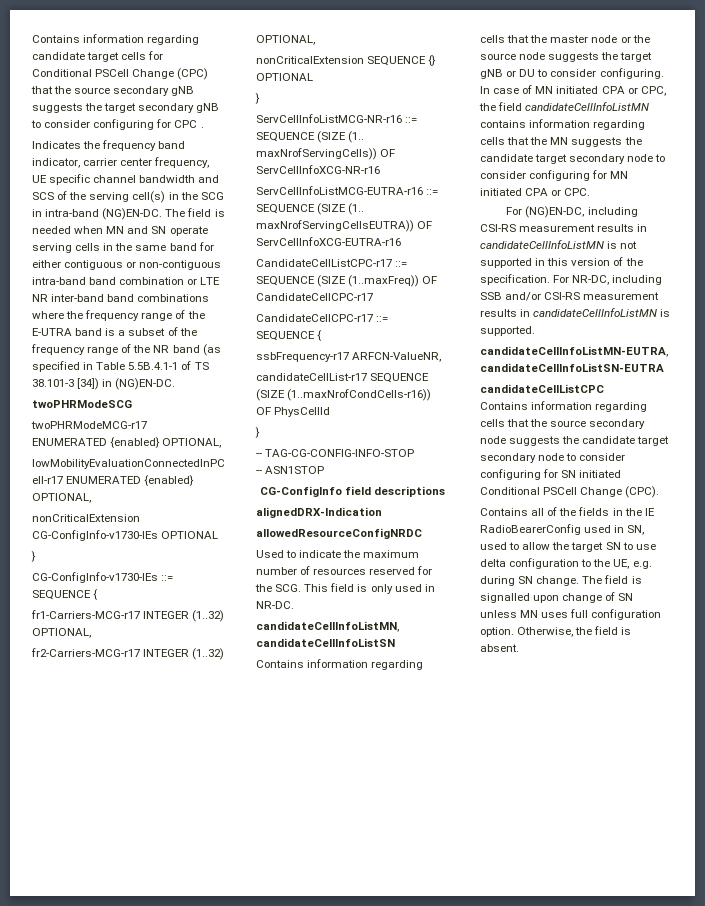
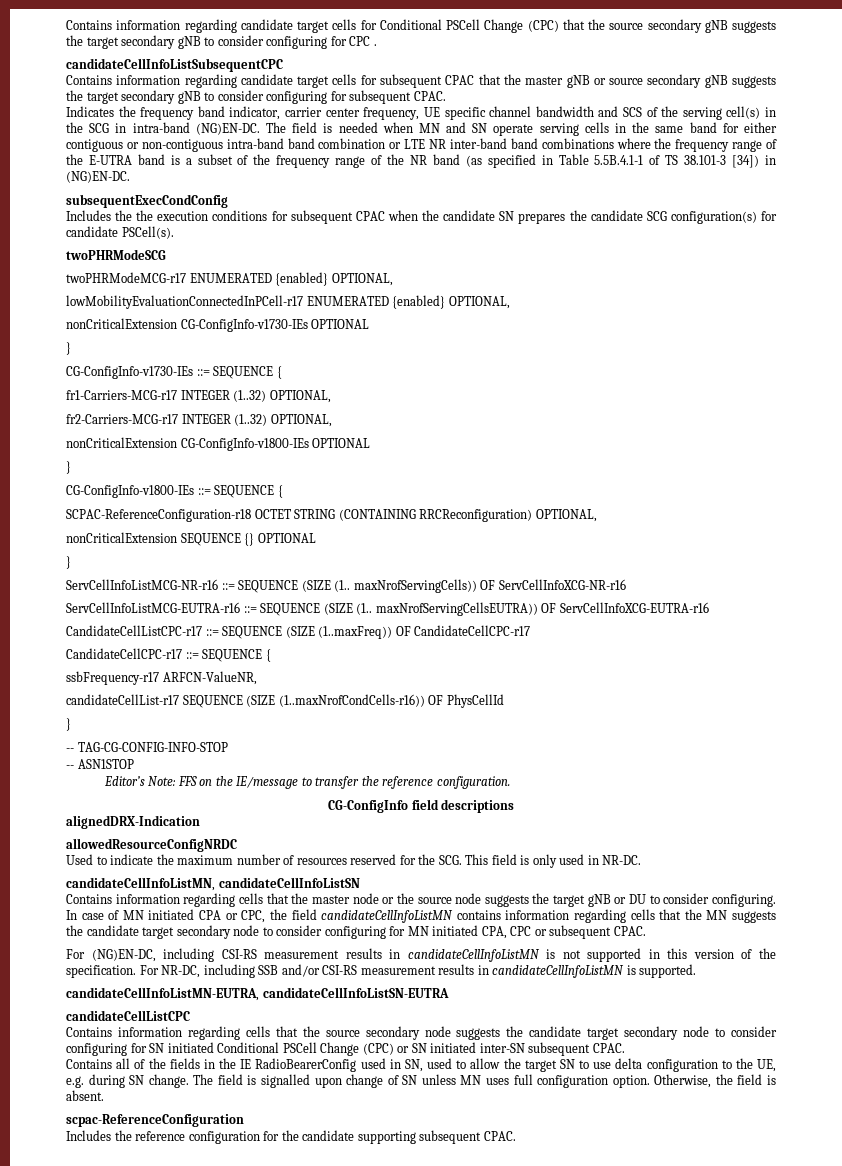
+ candidateCellInfoListSubsequentCPC
+ Contains information regarding candidate target cells for subsequent CPAC that the master gNB or source secondary gNB suggests the target secondary gNB to consider configuring for subsequent CPAC.
+ subsequentExecCondConfig
+ Includes the the execution conditions for subsequent CPAC when the candidate SN prepares the candidate SCG configuration(s) for candidate PSCell(s).
+ nonCriticalExtension CG-ConfigInfo-v1800-IEs OPTIONAL
+ }
+ CG-ConfigInfo-v1800-IEs ::= SEQUENCE {
+ SCPAC-ReferenceConfiguration-r18 OCTET STRING (CONTAINING RRCReconfiguration) OPTIONAL,
+ Editor’s Note: FFS on the IE/message to transfer the reference configuration.
- In case of MN initiated CPA or CPC, the field candidateCellInfoListMN contains information regarding cells that the MN suggests the candidate target secondary node to consider configuring for MN initiated CPA or CPC.
+ In case of MN initiated CPA or CPC, the field candidateCellInfoListMN contains information regarding cells that the MN suggests the candidate target secondary node to consider configuring for MN initiated CPA, CPC or subsequent CPAC.
- Contains information regarding cells that the source secondary node suggests the candidate target secondary node to consider configuring for SN initiated Conditional PSCell Change (CPC).
+ Contains information regarding cells that the source secondary node suggests the candidate target secondary node to consider configuring for SN initiated Conditional PSCell Change (CPC) or SN initiated inter-SN subsequent CPAC.
+ scpac-ReferenceConfiguration
+ Includes the reference configuration for the candidate supporting subsequent CPAC.

